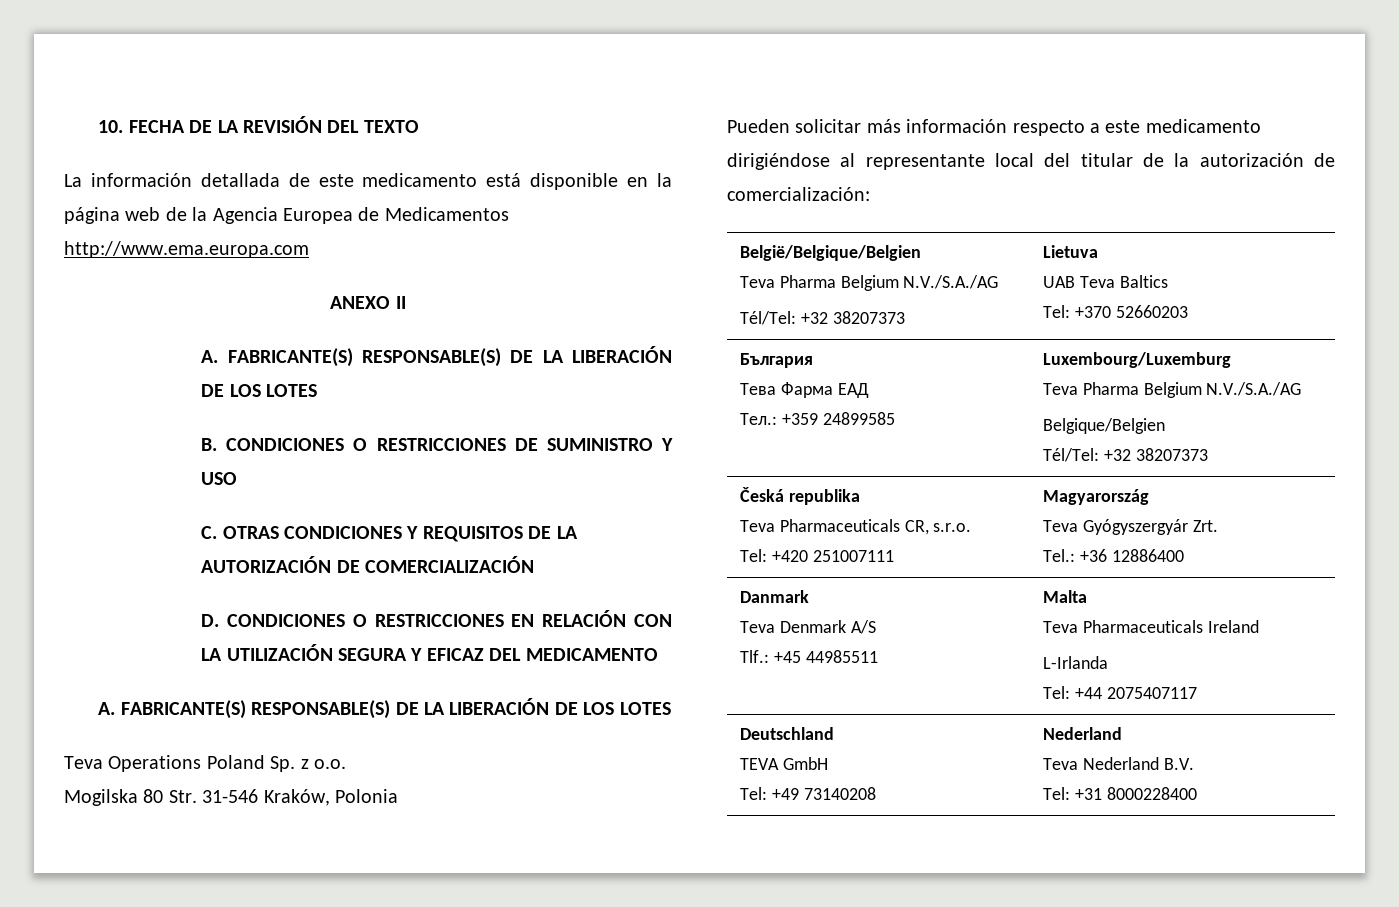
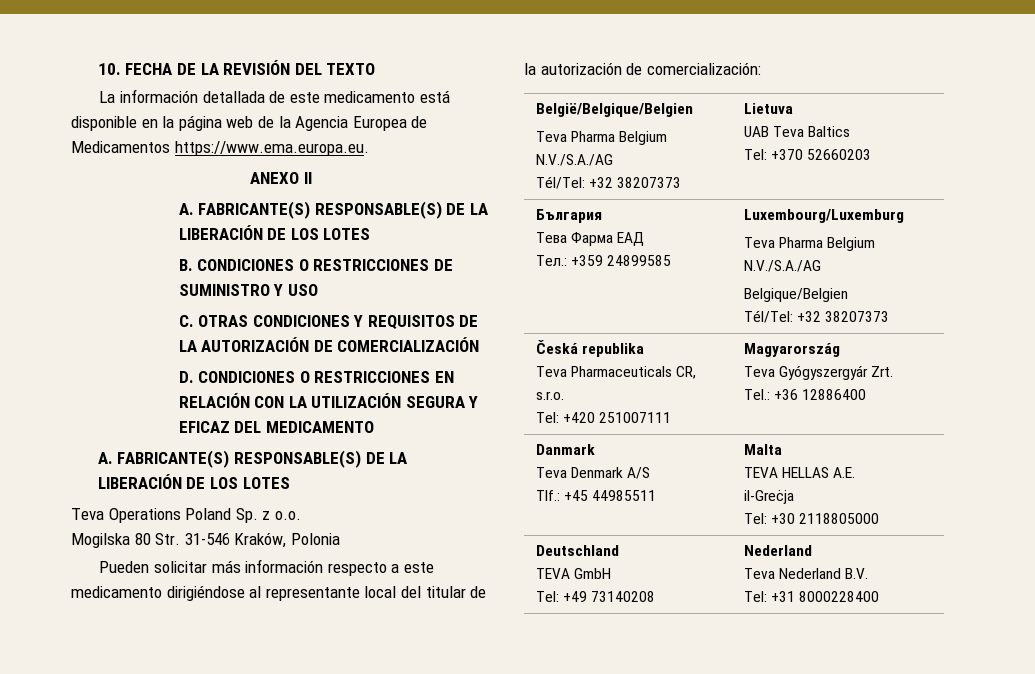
- La información detallada de este medicamento está disponible en la página web de la Agencia Europea de Medicamentos http://www.ema.europa.com
+ La información detallada de este medicamento está disponible en la página web de la Agencia Europea de Medicamentos https://www.ema.europa.eu.
  Danmark
  Teva Denmark A/S
  Tlf.: +45 44985511 | Malta
- Teva Pharmaceuticals Ireland
- L-Irlanda
- Tel: +44 2075407117
+ TEVA HELLAS Α.Ε.
+ il-Greċja
+ Tel: +30 2118805000

